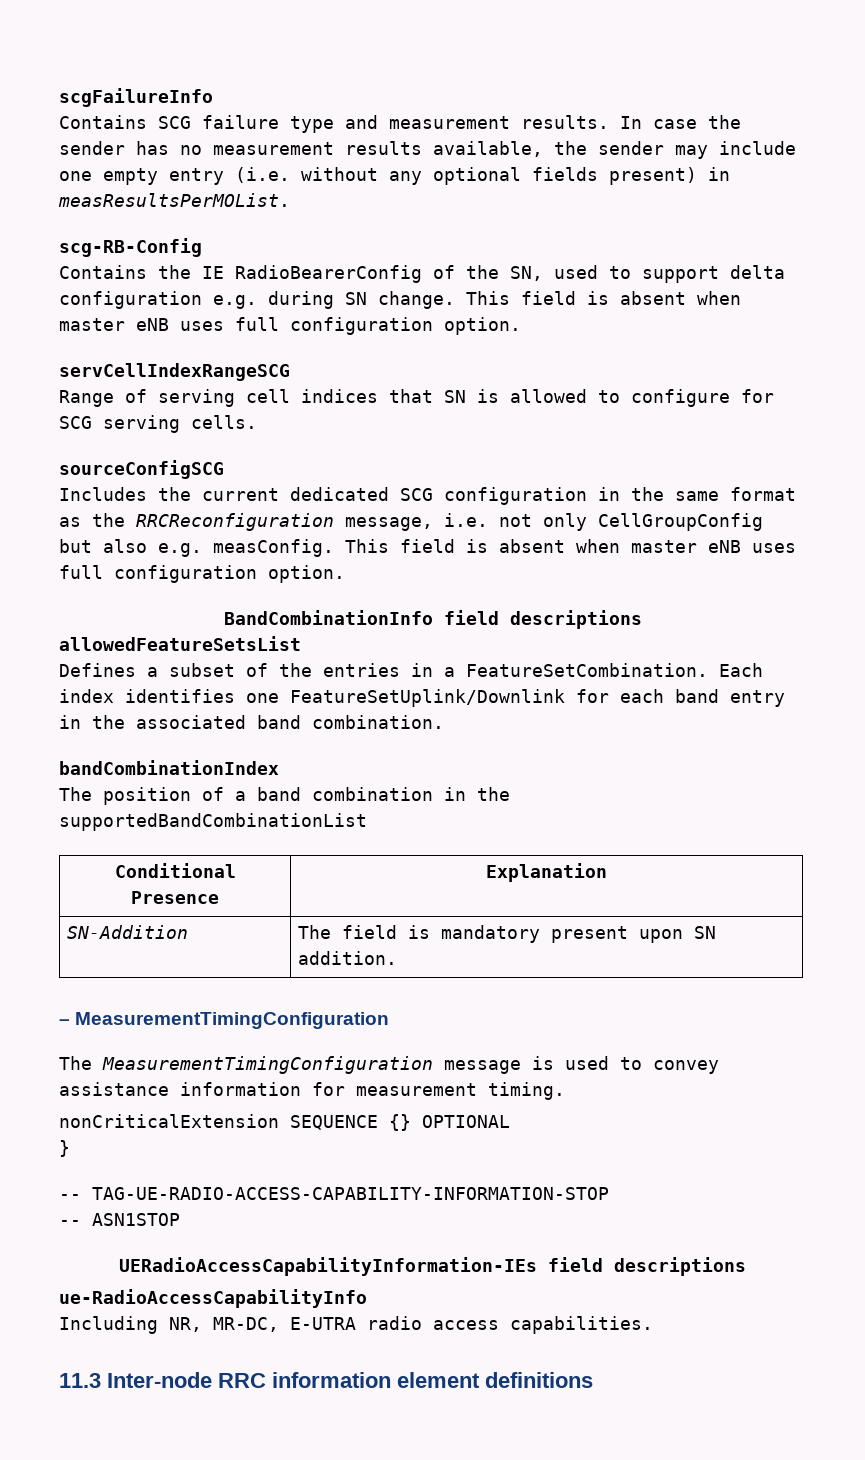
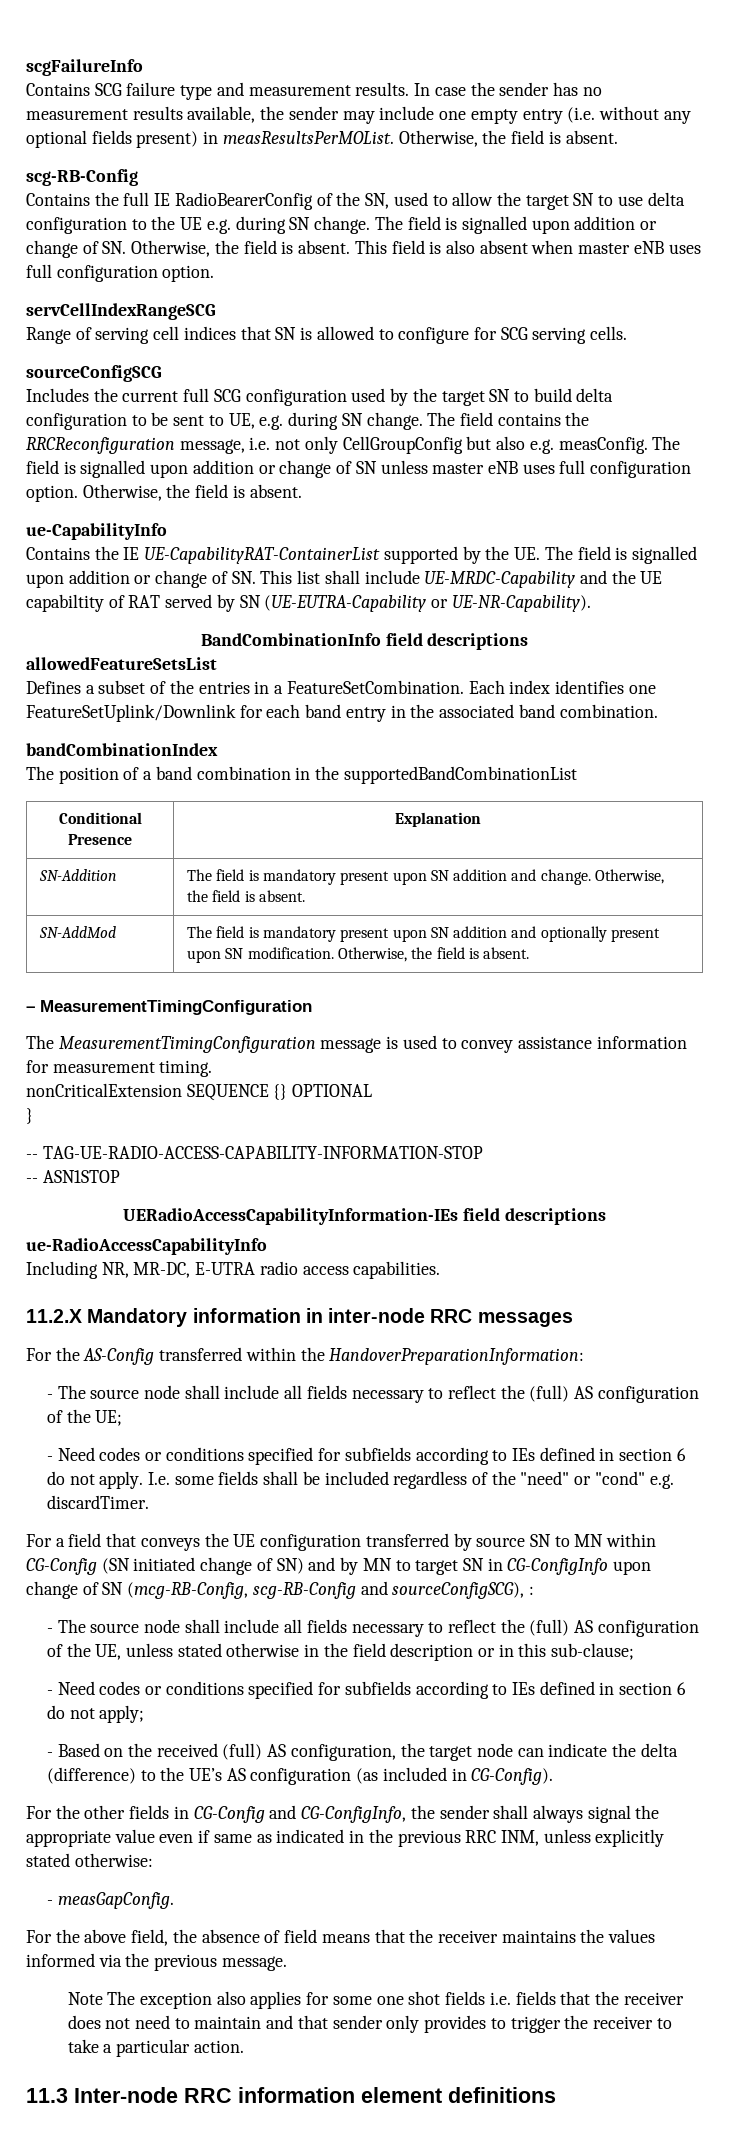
- In case the sender has no measurement results available, the sender may include one empty entry (i.e. without any optional fields present) in measResultsPerMOList.
+ In case the sender has no measurement results available, the sender may include one empty entry (i.e. without any optional fields present) in measResultsPerMOList. Otherwise, the field is absent.
- Contains the IE RadioBearerConfig of the SN, used to support delta configuration e.g. during SN change. This field is absent when master eNB uses full configuration option.
+ Contains the full IE RadioBearerConfig of the SN, used to allow the target SN to use delta configuration to the UE e.g. during SN change. The field is signalled upon addition or change of SN. Otherwise, the field is absent. This field is also absent when master eNB uses full configuration option.
- Includes the current dedicated SCG configuration in the same format as the RRCReconfiguration message, i.e. not only CellGroupConfig but also e.g. measConfig. This field is absent when master eNB uses full configuration option.
+ Includes the current full SCG configuration used by the target SN to build delta configuration to be sent to UE, e.g. during SN change. The field contains the RRCReconfiguration message, i.e. not only CellGroupConfig but also e.g. measConfig. The field is signalled upon addition or change of SN unless master eNB uses full configuration option. Otherwise, the field is absent.
+ ue-CapabilityInfo
+ Contains the IE UE-CapabilityRAT-ContainerList supported by the UE. The field is signalled upon addition or change of SN. This list shall include UE-MRDC-Capability and the UE capabiltity of RAT served by SN (UE-EUTRA-Capability or UE-NR-Capability).
- SN-Addition | The field is mandatory present upon SN addition.
+ SN-Addition | The field is mandatory present upon SN addition and change. Otherwise, the field is absent.
+ SN-AddMod | The field is mandatory present upon SN addition and optionally present upon SN modification. Otherwise, the field is absent.
+ 11.2.X Mandatory information in inter-node RRC messages
+ For the AS-Config transferred within the HandoverPreparationInformation:
+ - The source node shall include all fields necessary to reflect the (full) AS configuration of the UE;
+ - Need codes or conditions specified for subfields according to IEs defined in section 6 do not apply. I.e. some fields shall be included regardless of the "need" or "cond" e.g. discardTimer.
+ For a field that conveys the UE configuration transferred by source SN to MN within CG-Config (SN initiated change of SN) and by MN to target SN in CG-ConfigInfo upon change of SN (mcg-RB-Config, scg-RB-Config and sourceConfigSCG), :
+ - The source node shall include all fields necessary to reflect the (full) AS configuration of the UE, unless stated otherwise in the field description or in this sub-clause;
+ - Need codes or conditions specified for subfields according to IEs defined in section 6 do not apply;
+ - Based on the received (full) AS configuration, the target node can indicate the delta (difference) to the UE’s AS configuration (as included in CG-Config).
+ For the other fields in CG-Config and CG-ConfigInfo, the sender shall always signal the appropriate value even if same as indicated in the previous RRC INM, unless explicitly stated otherwise:
+ - measGapConfig.
+ For the above field, the absence of field means that the receiver maintains the values informed via the previous message.
+ Note The exception also applies for some one shot fields i.e. fields that the receiver does not need to maintain and that sender only provides to trigger the receiver to take a particular action.

